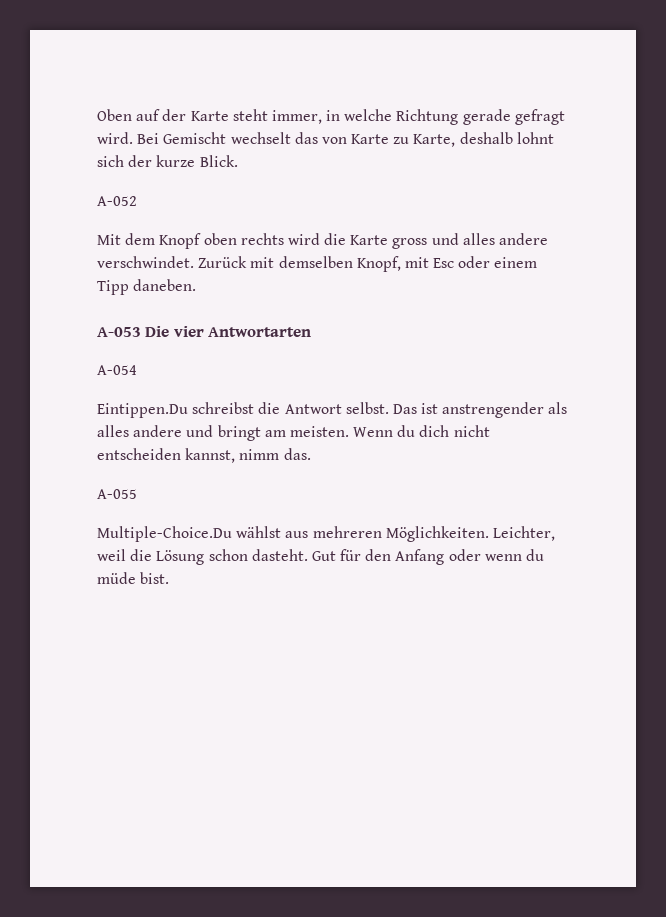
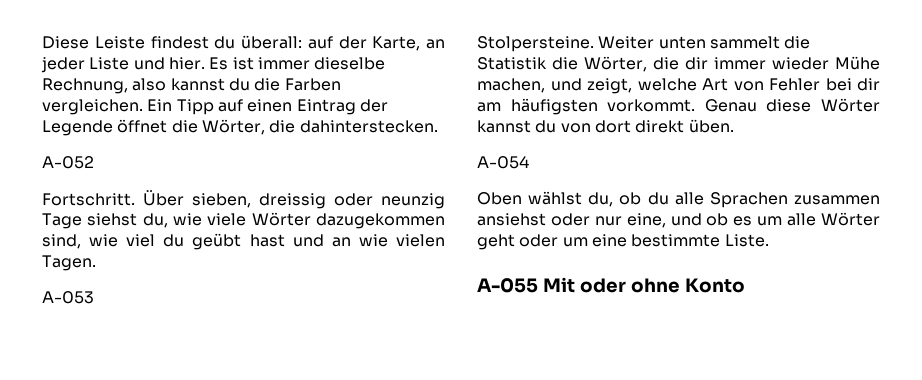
- Oben auf der Karte steht immer, in welche Richtung gerade gefragt wird. Bei Gemischt wechselt das von Karte zu Karte, deshalb lohnt sich der kurze Blick.
+ Diese Leiste findest du überall: auf der Karte, an jeder Liste und hier. Es ist immer dieselbe Rechnung, also kannst du die Farben vergleichen. Ein Tipp auf einen Eintrag der Legende öffnet die Wörter, die dahinterstecken.
  A-052
- Mit dem Knopf oben rechts wird die Karte gross und alles andere verschwindet. Zurück mit demselben Knopf, mit Esc oder einem Tipp daneben.
- A-053 Die vier Antwortarten
+ Fortschritt. Über sieben, dreissig oder neunzig Tage siehst du, wie viele Wörter dazugekommen sind, wie viel du geübt hast und an wie vielen Tagen.
+ A-053
+ Stolpersteine. Weiter unten sammelt die Statistik die Wörter, die dir immer wieder Mühe machen, und zeigt, welche Art von Fehler bei dir am häufigsten vorkommt. Genau diese Wörter kannst du von dort direkt üben.
  A-054
- Eintippen.Du schreibst die Antwort selbst. Das ist anstrengender als alles andere und bringt am meisten. Wenn du dich nicht entscheiden kannst, nimm das.
- A-055
- Multiple-Choice.Du wählst aus mehreren Möglichkeiten. Leichter, weil die Lösung schon dasteht. Gut für den Anfang oder wenn du müde bist.
+ Oben wählst du, ob du alle Sprachen zusammen ansiehst oder nur eine, und ob es um alle Wörter geht oder um eine bestimmte Liste.
+ A-055 Mit oder ohne Konto

